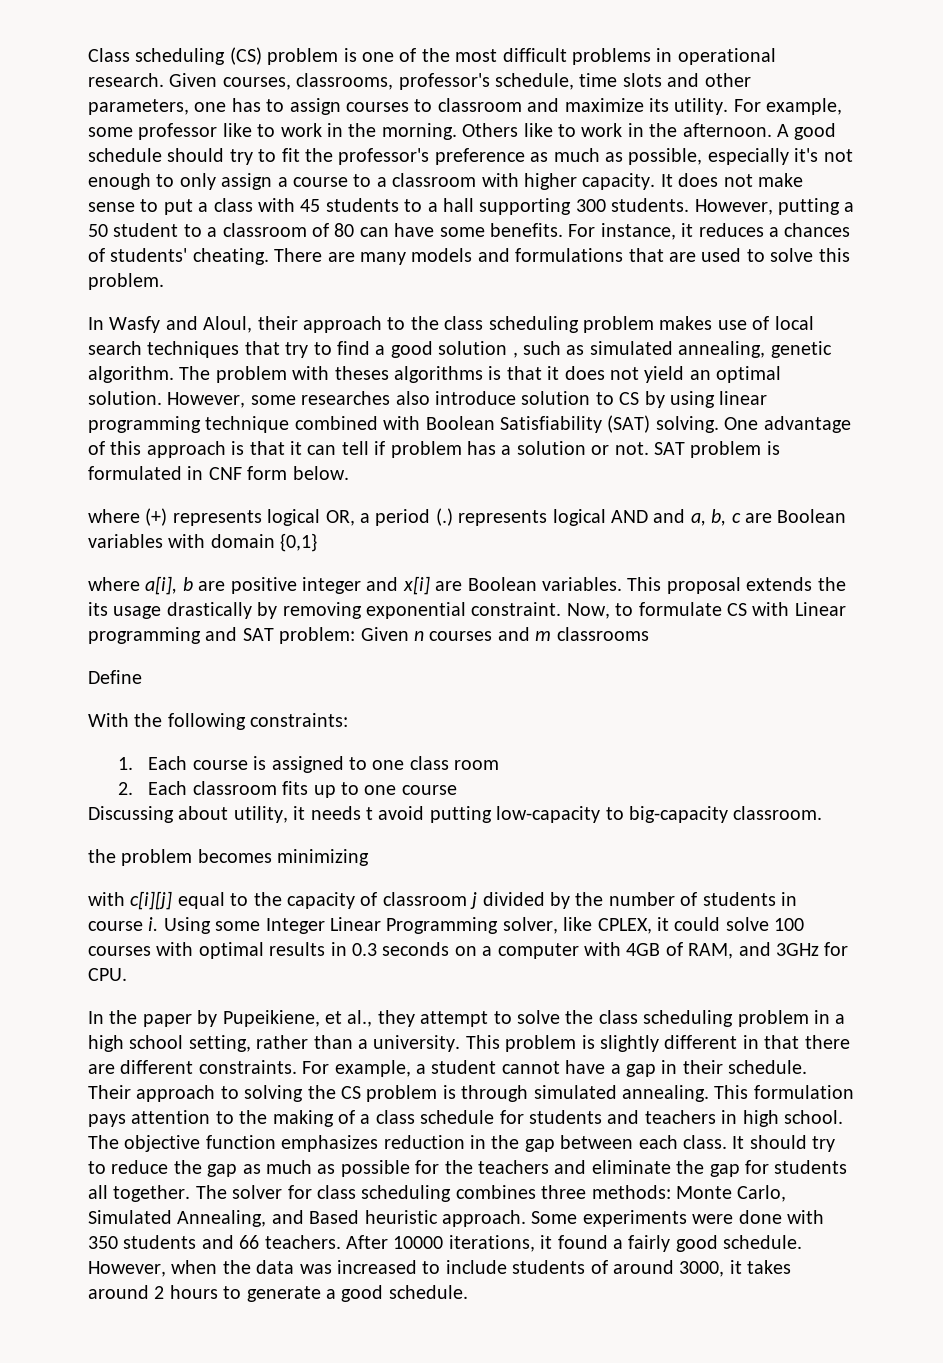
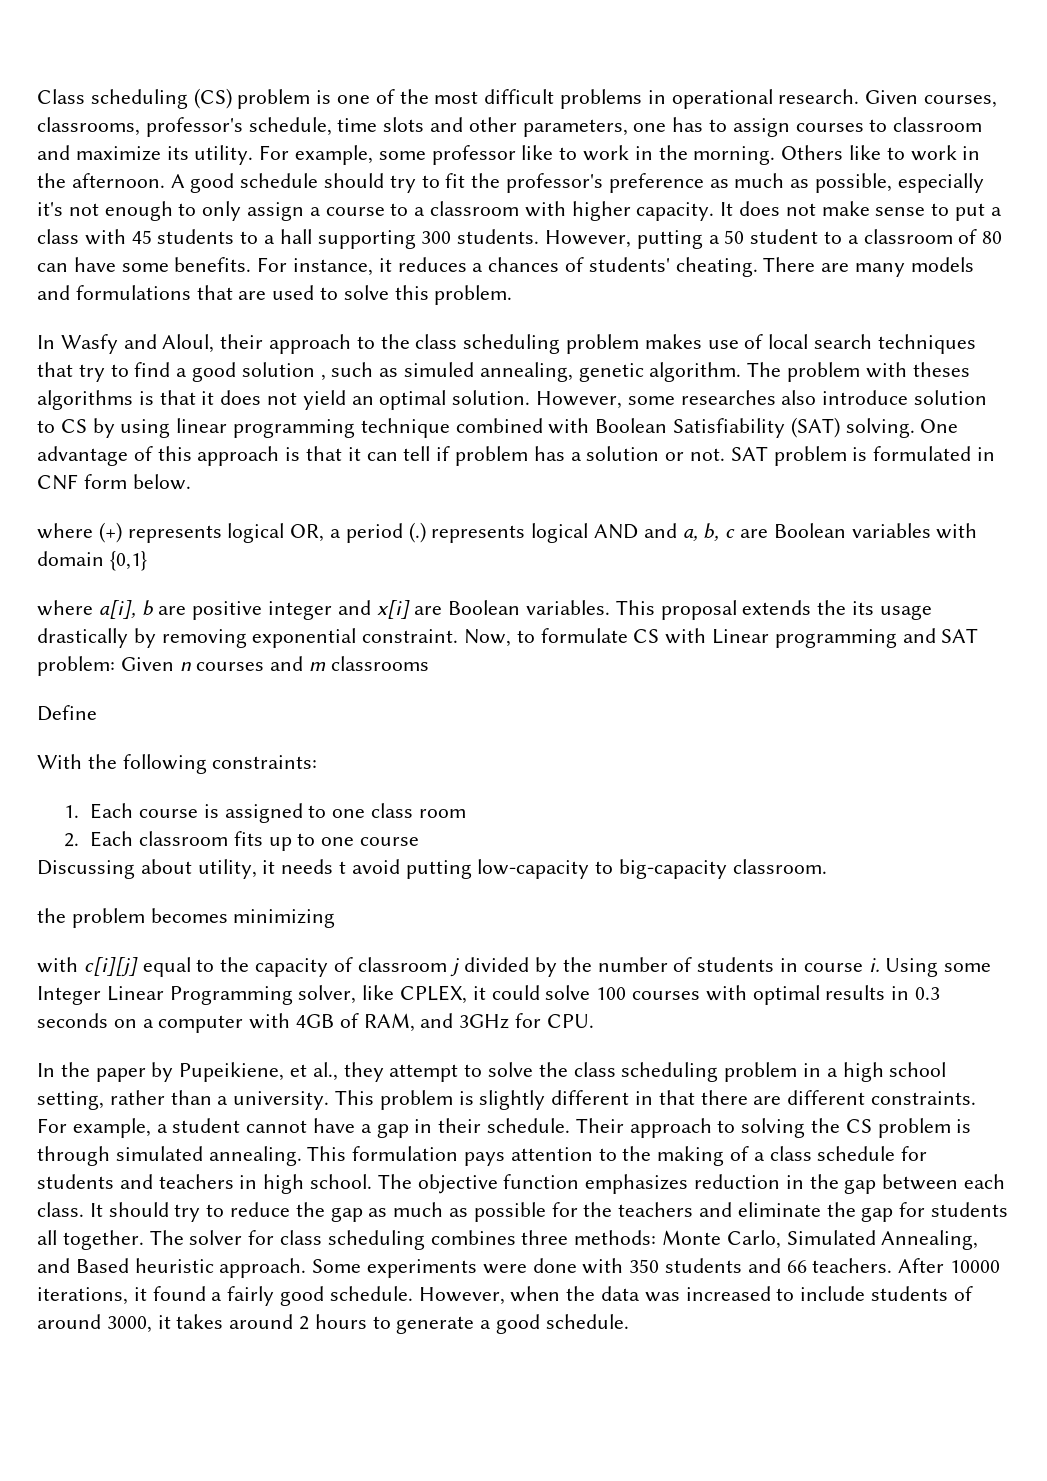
- In Wasfy and Aloul, their approach to the class scheduling problem makes use of local search techniques that try to find a good solution , such as simulated annealing, genetic algorithm.
+ In Wasfy and Aloul, their approach to the class scheduling problem makes use of local search techniques that try to find a good solution , such as simuled annealing, genetic algorithm.

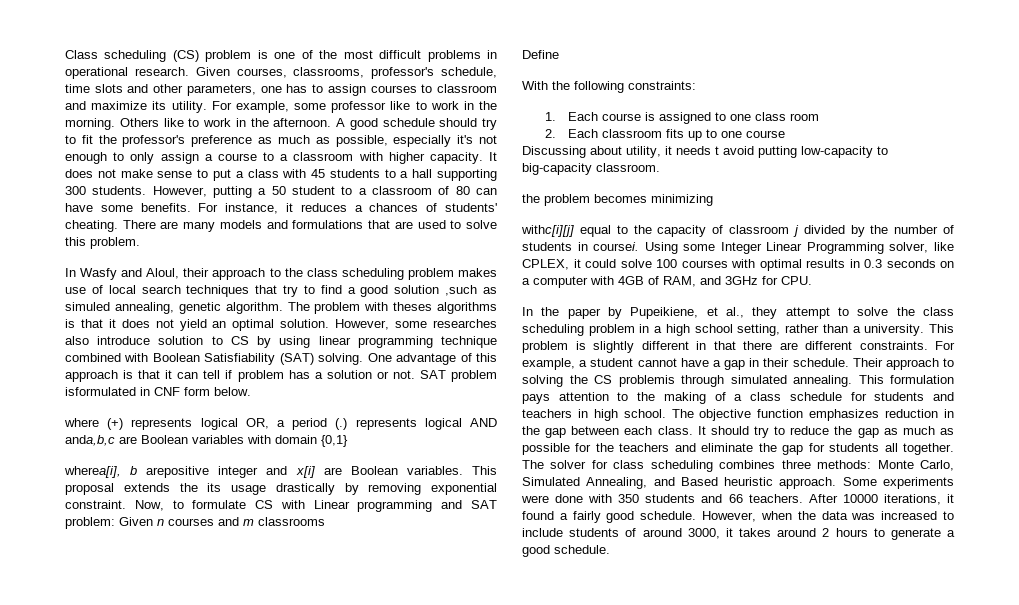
- In Wasfy and Aloul, their approach to the class scheduling problem makes use of local search techniques that try to find a good solution , such as simuled annealing, genetic algorithm.
+ In Wasfy and Aloul, their approach to the class scheduling problem makes use of local search techniques that try to find a good solution ,such as simuled annealing, genetic algorithm.
- SAT problem is formulated in CNF form below.
+ SAT problem isformulated in CNF form below.
- where (+) represents logical OR, a period (.) represents logical AND and a, b, c are Boolean variables with domain {0,1}
+ where (+) represents logical OR, a period (.) represents logical AND anda,b,c are Boolean variables with domain {0,1}
- where a[i], b are positive integer and x[i] are Boolean variables.
+ wherea[i], b arepositive integer and x[i] are Boolean variables.
- with c[i][j] equal to the capacity of classroom j divided by the number of students in course i.
+ withc[i][j] equal to the capacity of classroom j divided by the number of students in coursei.
- Their approach to solving the CS problem is through simulated annealing.
+ Their approach to solving the CS problemis through simulated annealing.

